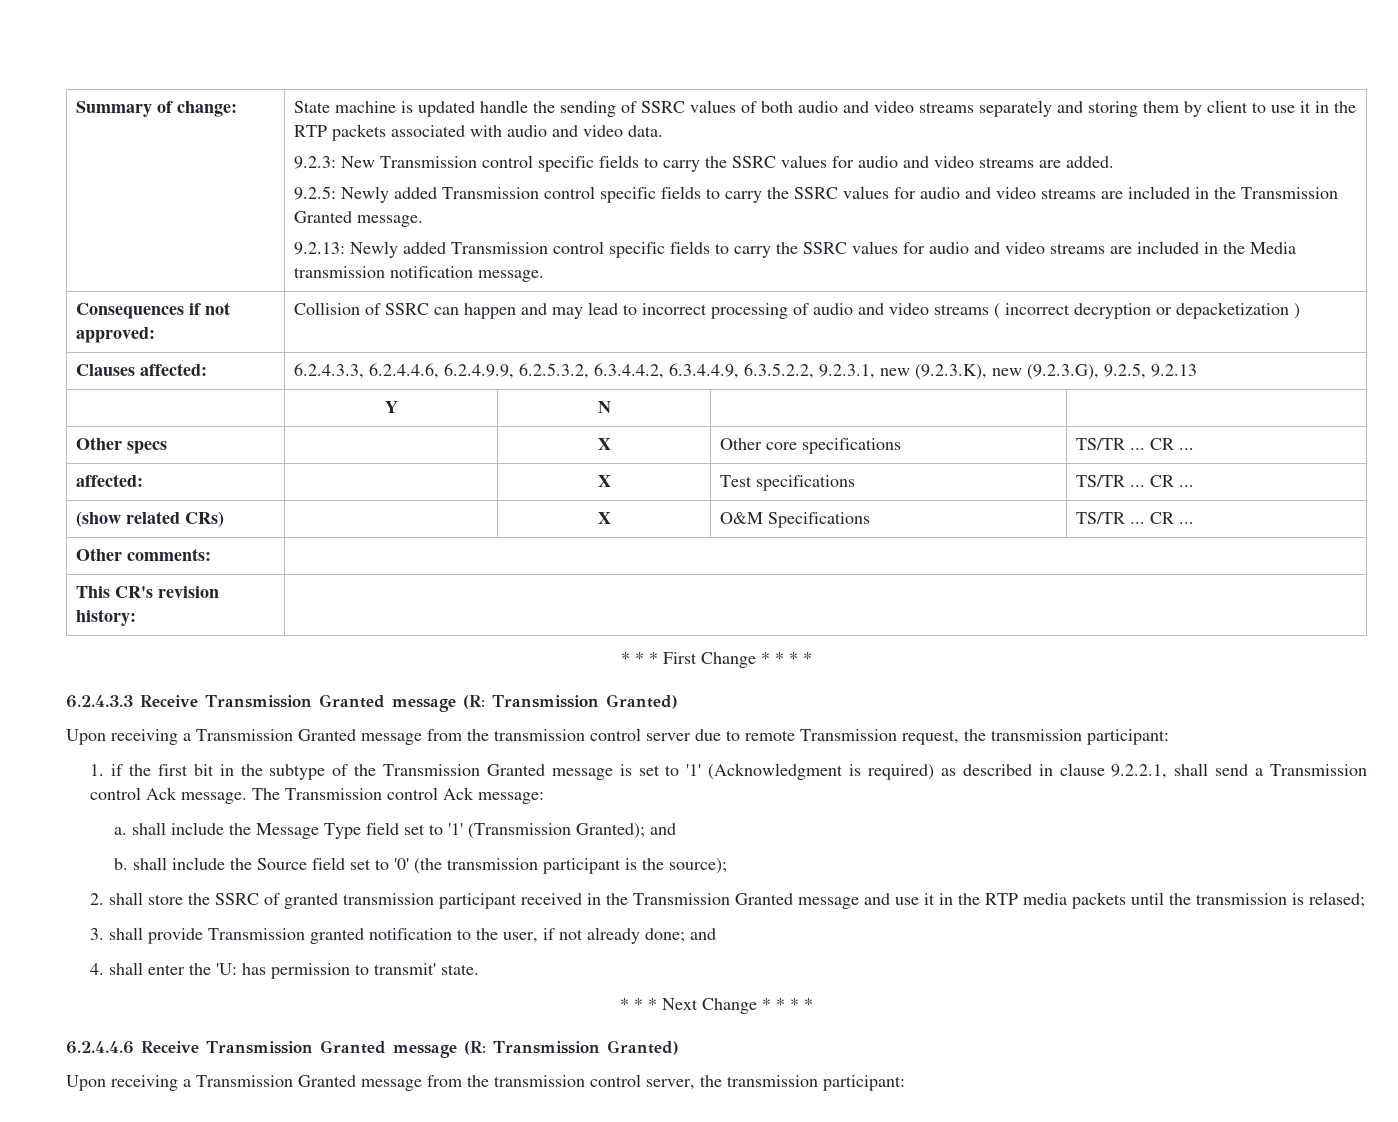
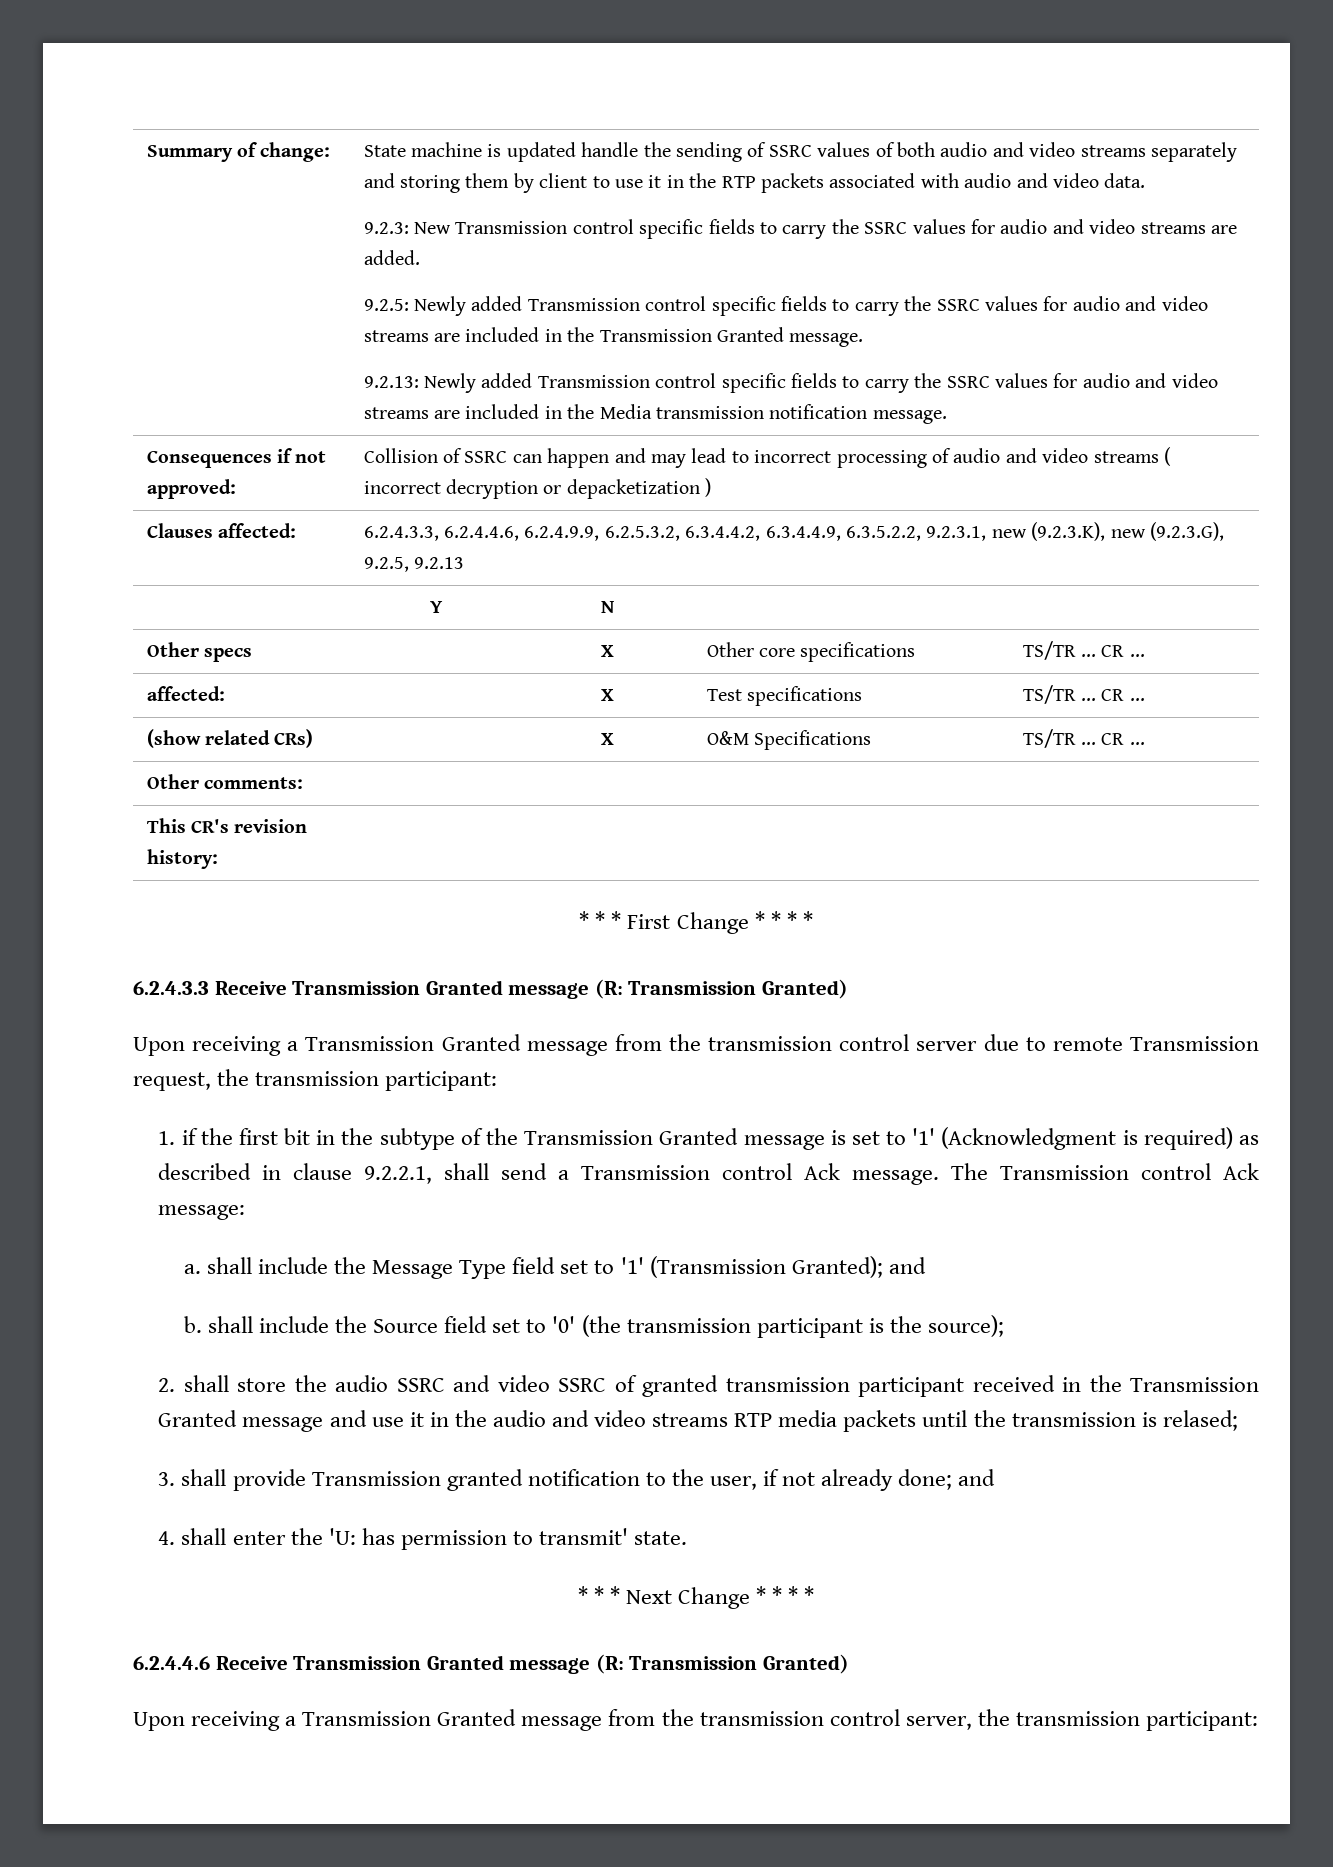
- 2. shall store the SSRC of granted transmission participant received in the Transmission Granted message and use it in the RTP media packets until the transmission is relased;
+ 2. shall store the audio SSRC and video SSRC of granted transmission participant received in the Transmission Granted message and use it in the audio and video streams RTP media packets until the transmission is relased;

